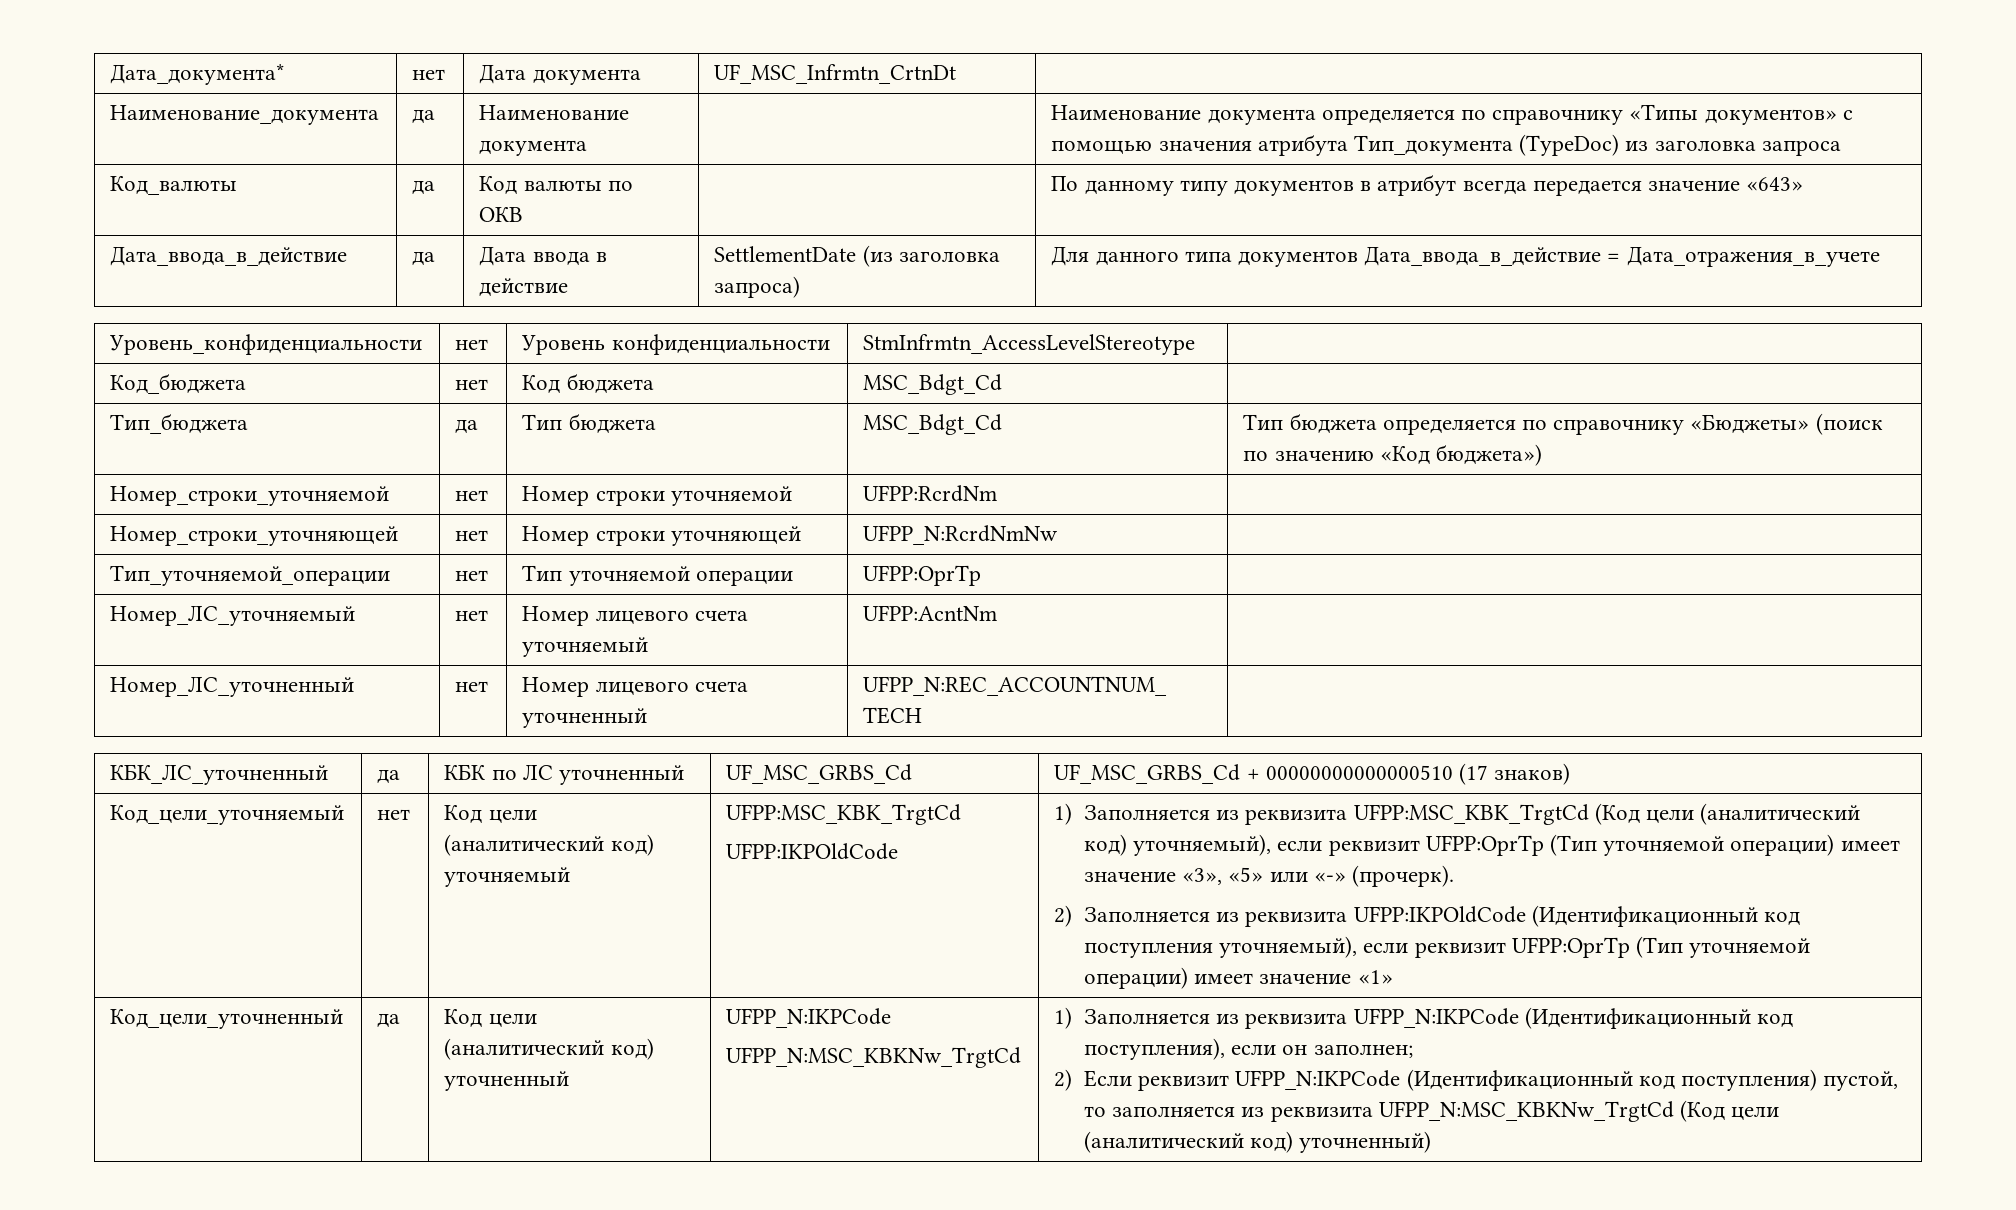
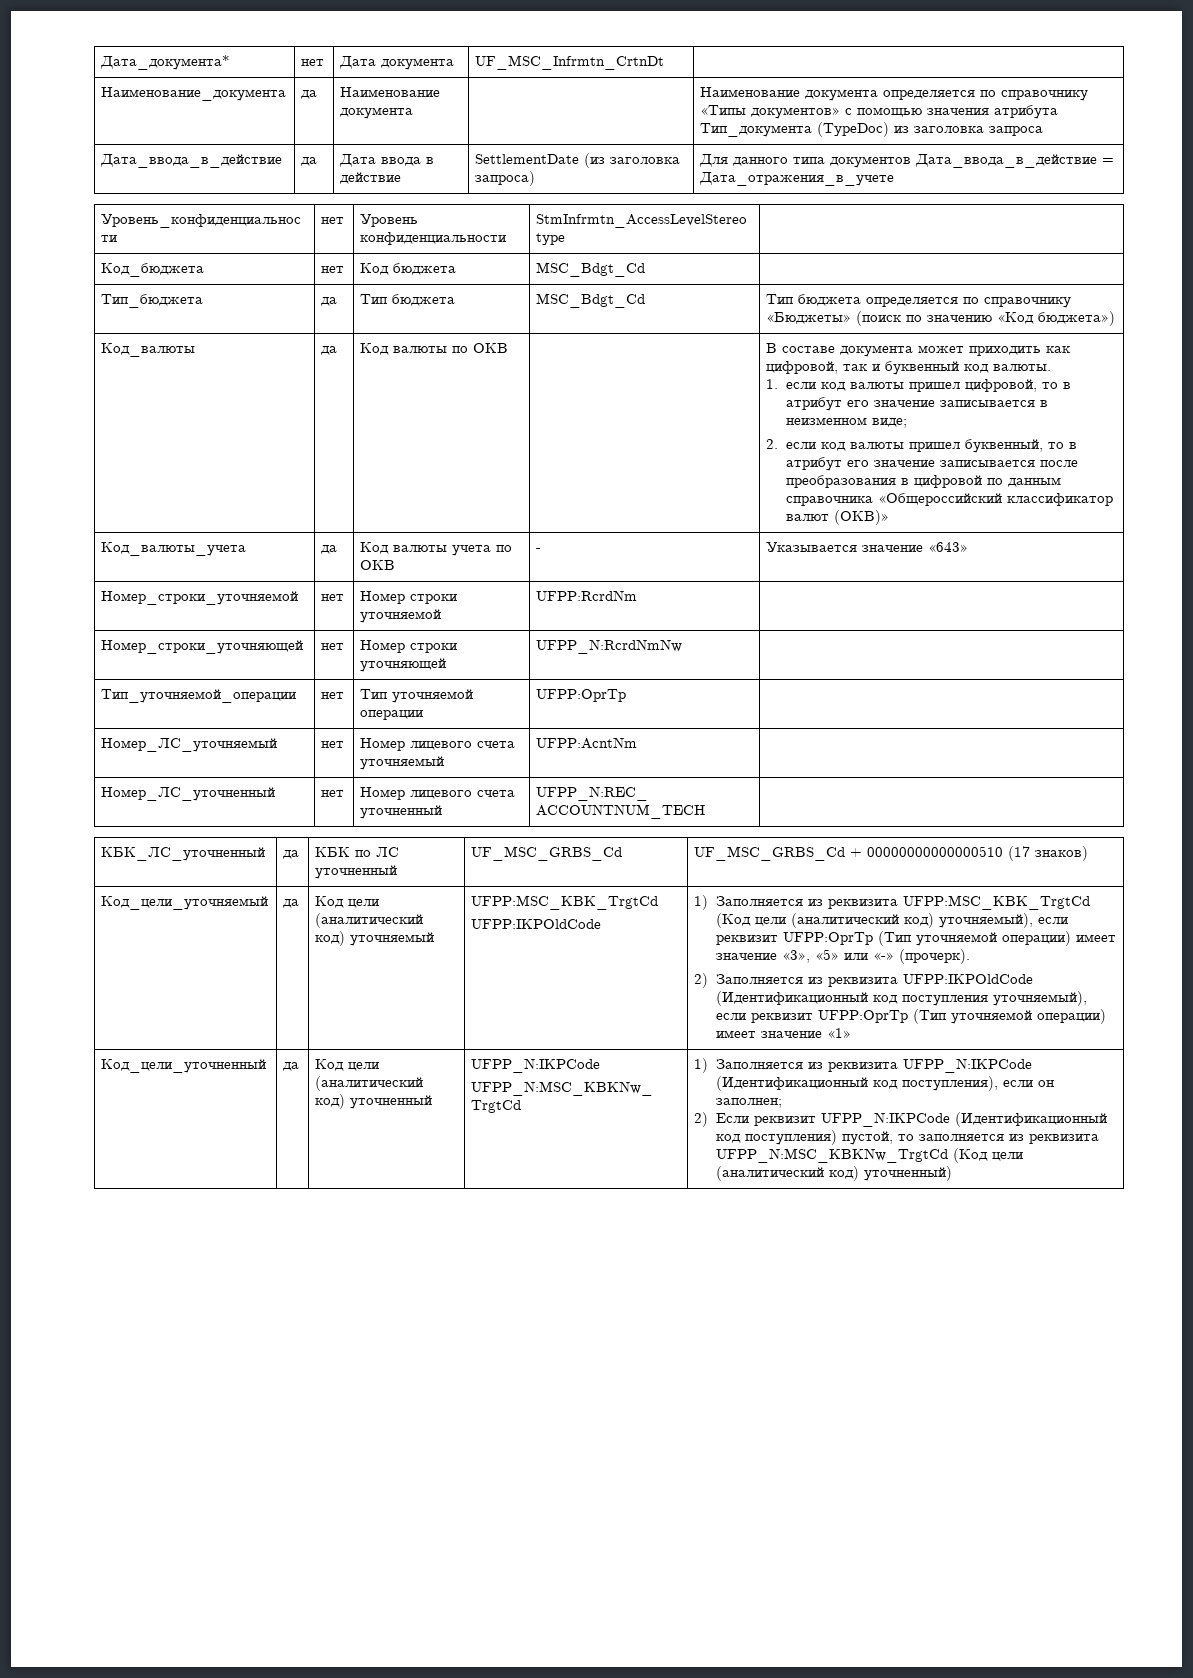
- Код_валюты | да | Код валюты по ОКВ | | По данному типу документов в атрибут всегда передается значение «643»
+ Код_валюты | да | Код валюты по ОКВ | | В составе документа может приходить как цифровой, так и буквенный код валюты.
+ 1. если код валюты пришел цифровой, то в атрибут его значение записывается в неизменном виде;
+ 2. если код валюты пришел буквенный, то в атрибут его значение записывается после преобразования в цифровой по данным справочника «Общероссийский классификатор валют (ОКВ)»
+ Код_валюты_учета | да | Код валюты учета по ОКВ | - | Указывается значение «643»
- Код_цели_уточняемый | нет
+ Код_цели_уточняемый | да

